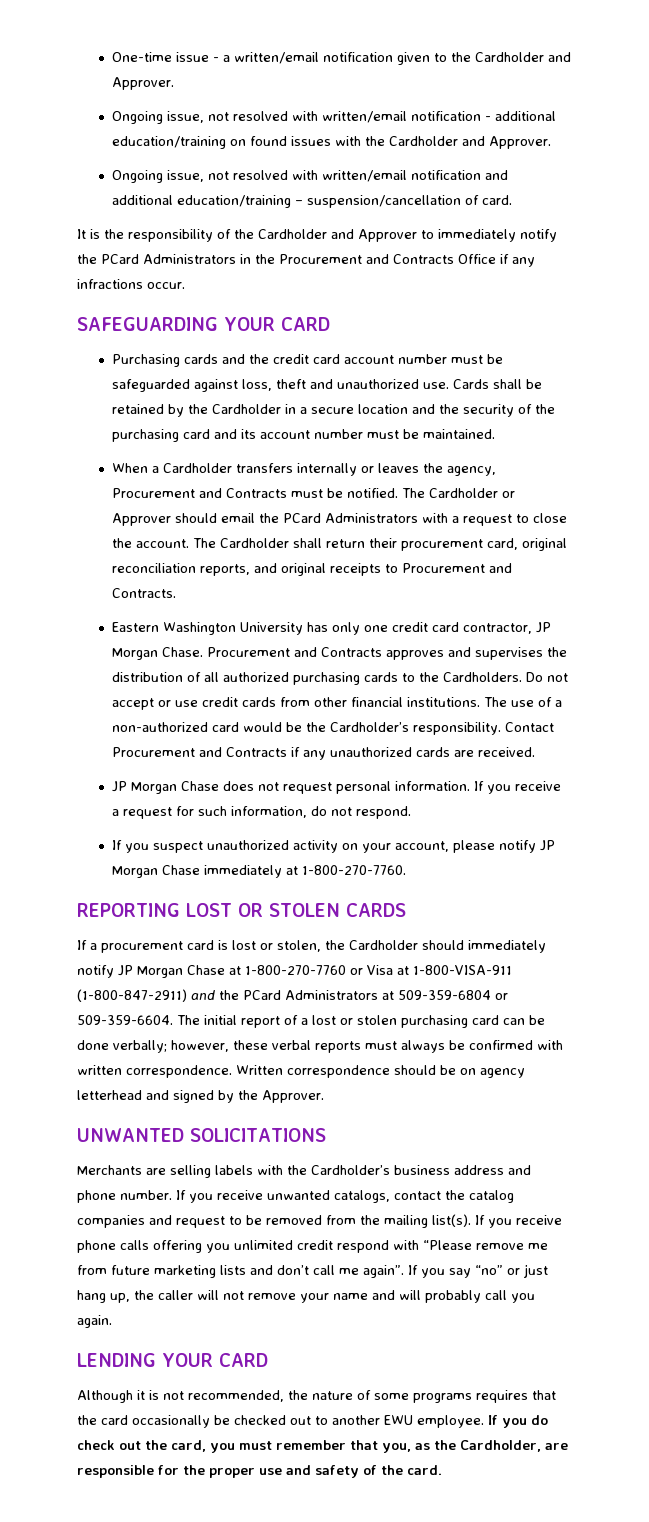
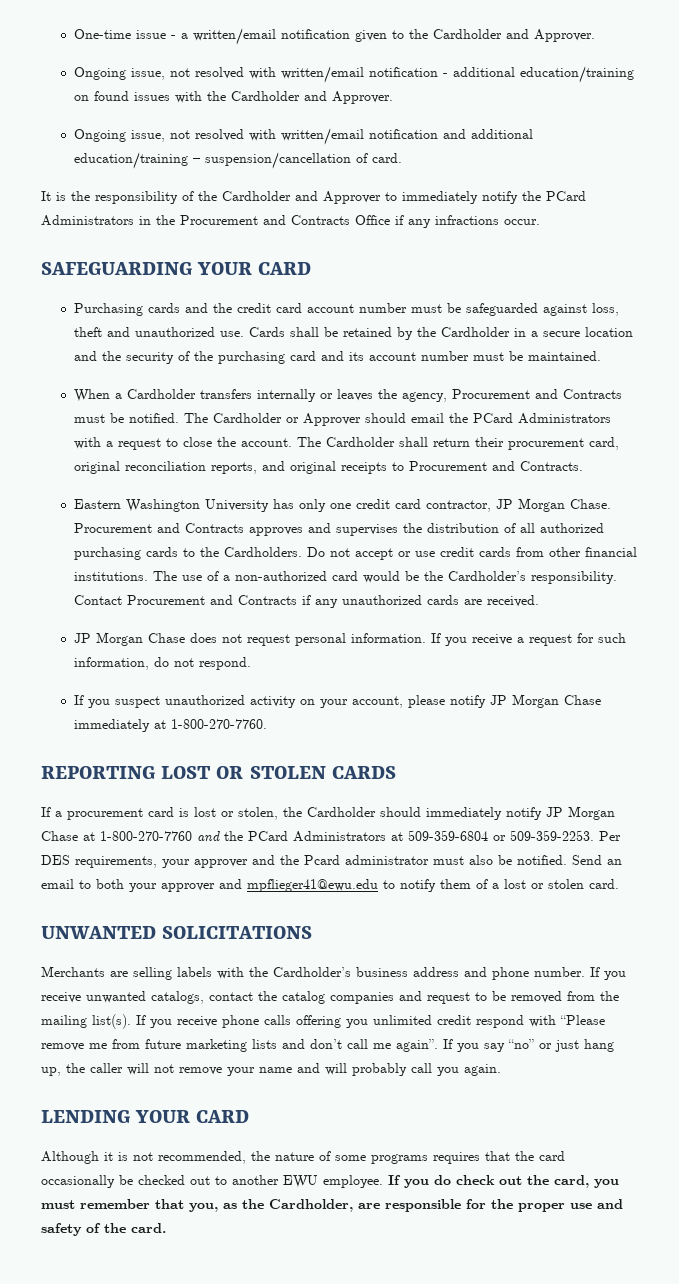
- If a procurement card is lost or stolen, the Cardholder should immediately notify JP Morgan Chase at 1-800-270-7760 or Visa at 1-800-VISA-911 (1-800-847-2911) and the PCard Administrators at 509-359-6804 or 509-359-6604. The initial report of a lost or stolen purchasing card can be done verbally; however, these verbal reports must always be confirmed with written correspondence. Written correspondence should be on agency letterhead and signed by the Approver.
+ If a procurement card is lost or stolen, the Cardholder should immediately notify JP Morgan Chase at 1-800-270-7760 and the PCard Administrators at 509-359-6804 or 509-359-2253. Per DES requirements, your approver and the Pcard administrator must also be notified. Send an email to both your approver and mpflieger41@ewu.edu to notify them of a lost or stolen card.

